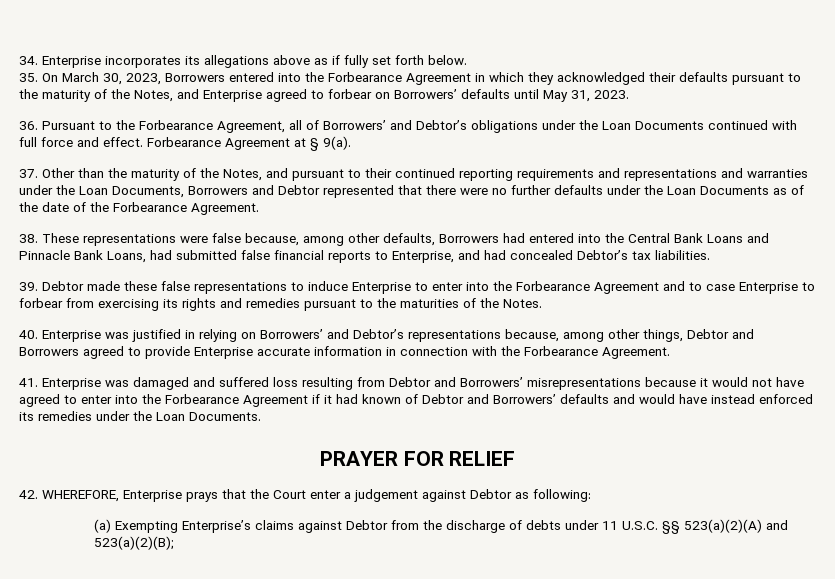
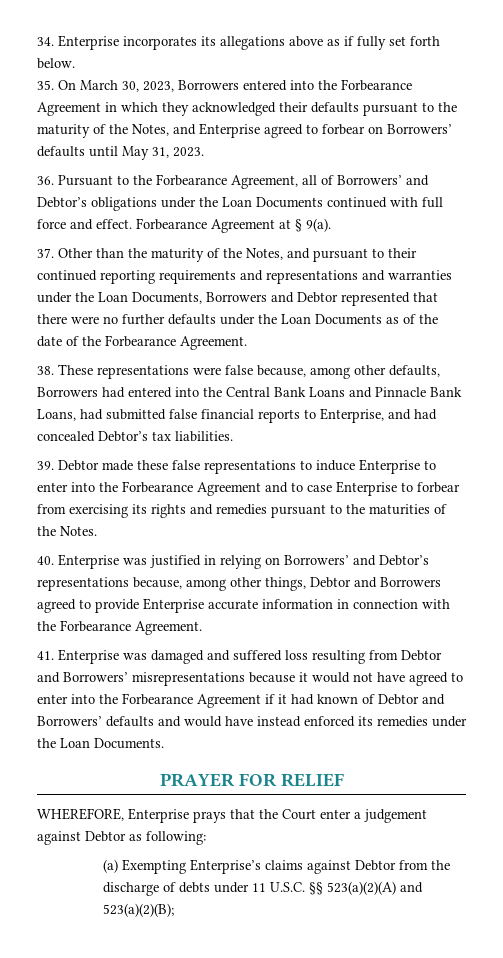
- 42. WHEREFORE, Enterprise prays that the Court enter a judgement against Debtor as following:
+ WHEREFORE, Enterprise prays that the Court enter a judgement against Debtor as following:

